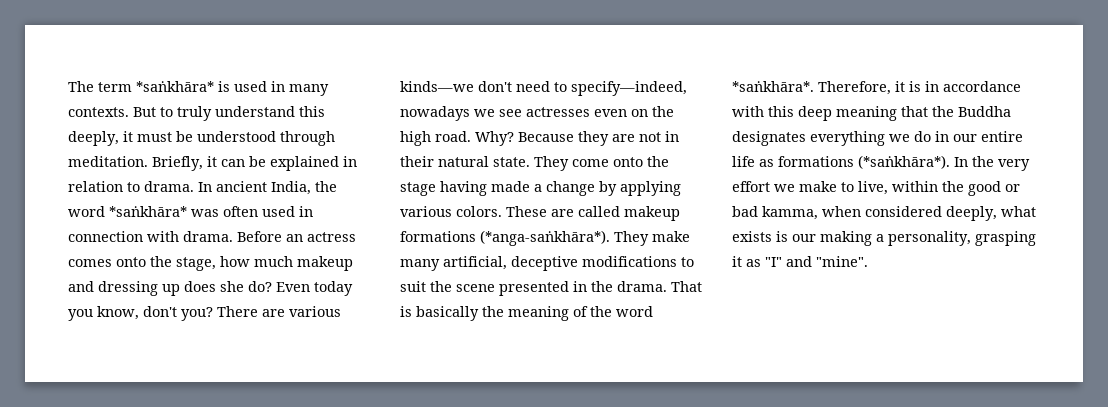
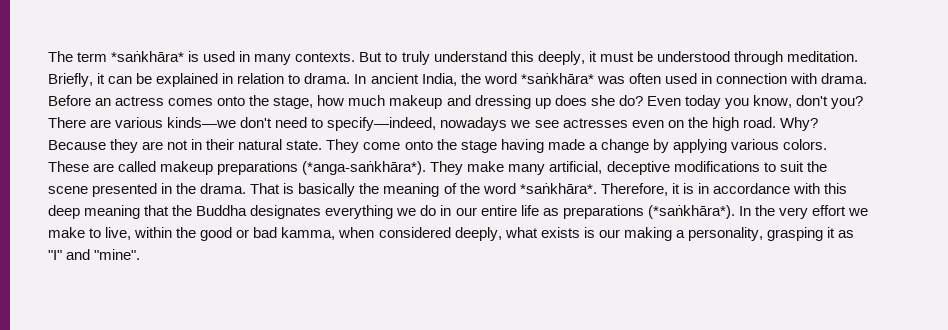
- These are called makeup formations (*anga-saṅkhāra*).
+ These are called makeup preparations (*anga-saṅkhāra*).
- Therefore, it is in accordance with this deep meaning that the Buddha designates everything we do in our entire life as formations (*saṅkhāra*).
+ Therefore, it is in accordance with this deep meaning that the Buddha designates everything we do in our entire life as preparations (*saṅkhāra*).

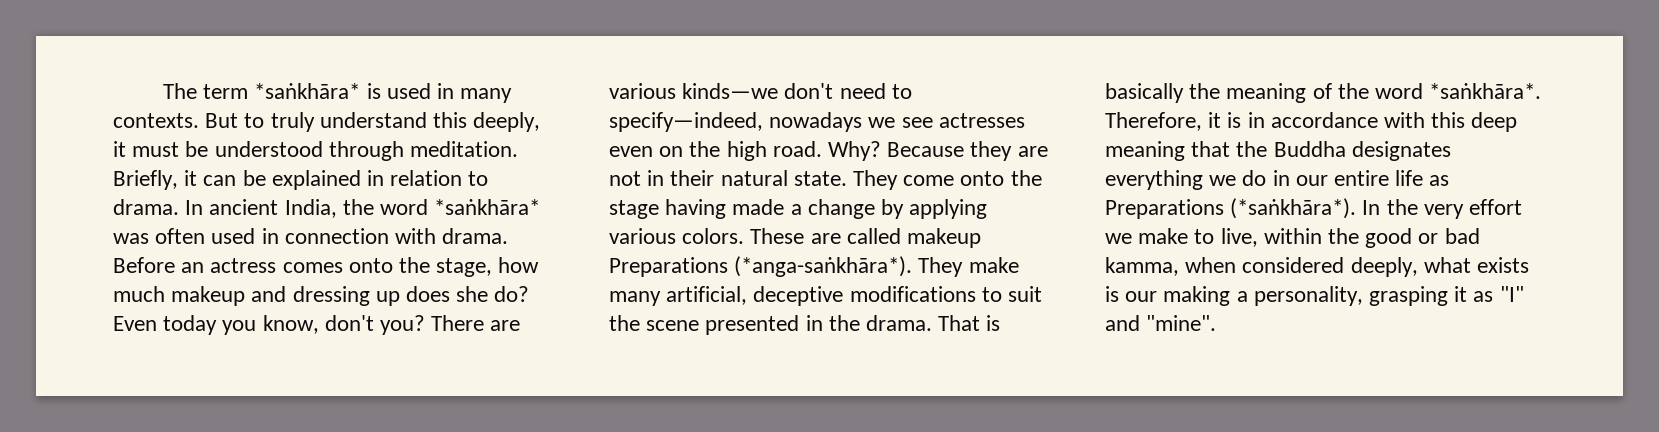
- These are called makeup preparations (*anga-saṅkhāra*).
+ These are called makeup Preparations (*anga-saṅkhāra*).
- Therefore, it is in accordance with this deep meaning that the Buddha designates everything we do in our entire life as preparations (*saṅkhāra*).
+ Therefore, it is in accordance with this deep meaning that the Buddha designates everything we do in our entire life as Preparations (*saṅkhāra*).

